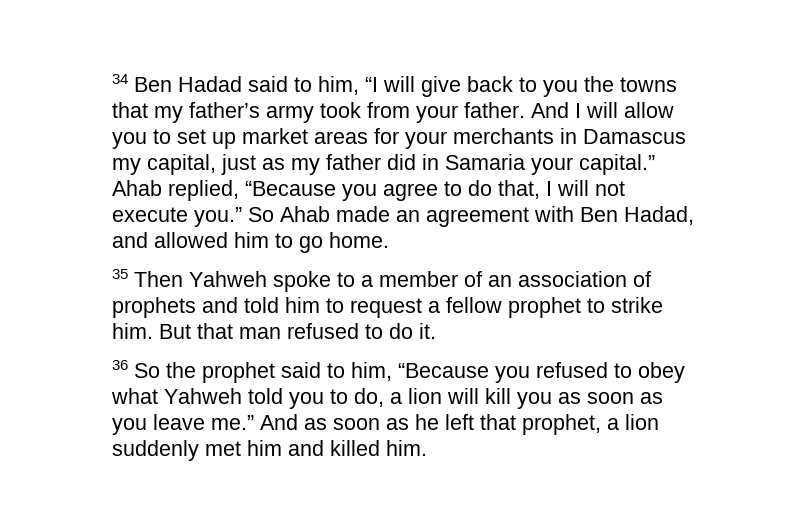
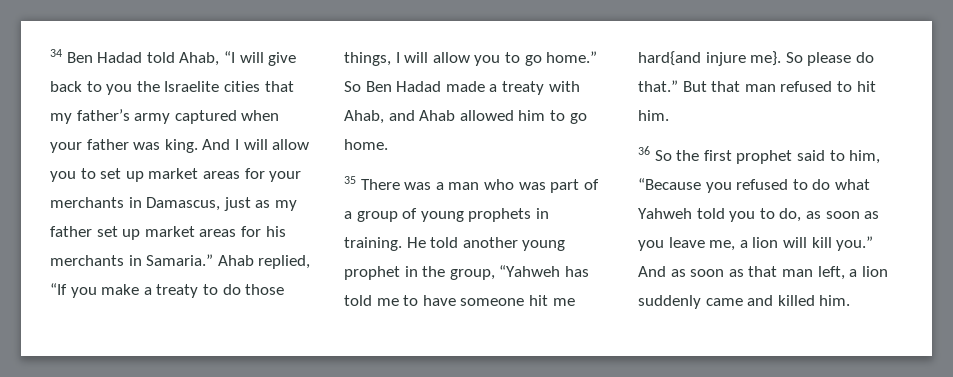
- 34 Ben Hadad said to him, “I will give back to you the towns that my father’s army took from your father.
+ 34 Ben Hadad told Ahab, “I will give back to you the Israelite cities that my father’s army captured when your father was king.
- And I will allow you to set up market areas for your merchants in Damascus my capital, just as my father did in Samaria your capital.” Ahab replied, “Because you agree to do that, I will not execute you.” So Ahab made an agreement with Ben Hadad, and allowed him to go home.
+ And I will allow you to set up market areas for your merchants in Damascus, just as my father set up market areas for his merchants in Samaria.” Ahab replied, “If you make a treaty to do those things, I will allow you to go home.” So Ben Hadad made a treaty with Ahab, and Ahab allowed him to go home.
- 35 Then Yahweh spoke to a member of an association of prophets and told him to request a fellow prophet to strike him.
+ 35 There was a man who was part of a group of young prophets in training. He told another young prophet in the group, “Yahweh has told me to have someone hit me hard{and injure me}. So please do that.”
- But that man refused to do it.
+ But that man refused to hit him.
- 36 So the prophet said to him, “Because you refused to obey what Yahweh told you to do, a lion will kill you as soon as you leave me.” And as soon as he left that prophet, a lion suddenly met him and killed him.
+ 36 So the first prophet said to him, “Because you refused to do what Yahweh told you to do, as soon as you leave me, a lion will kill you.” And as soon as that man left, a lion suddenly came and killed him.

